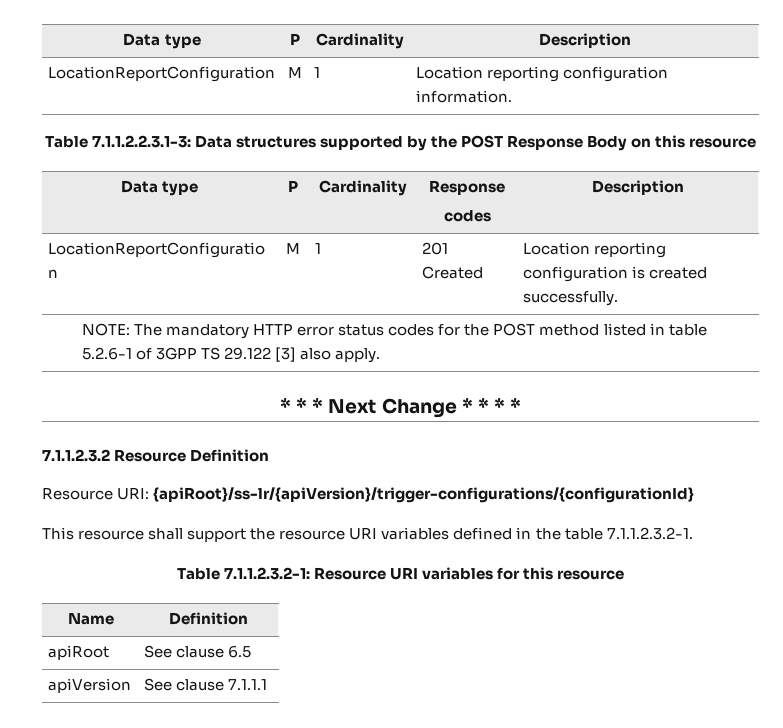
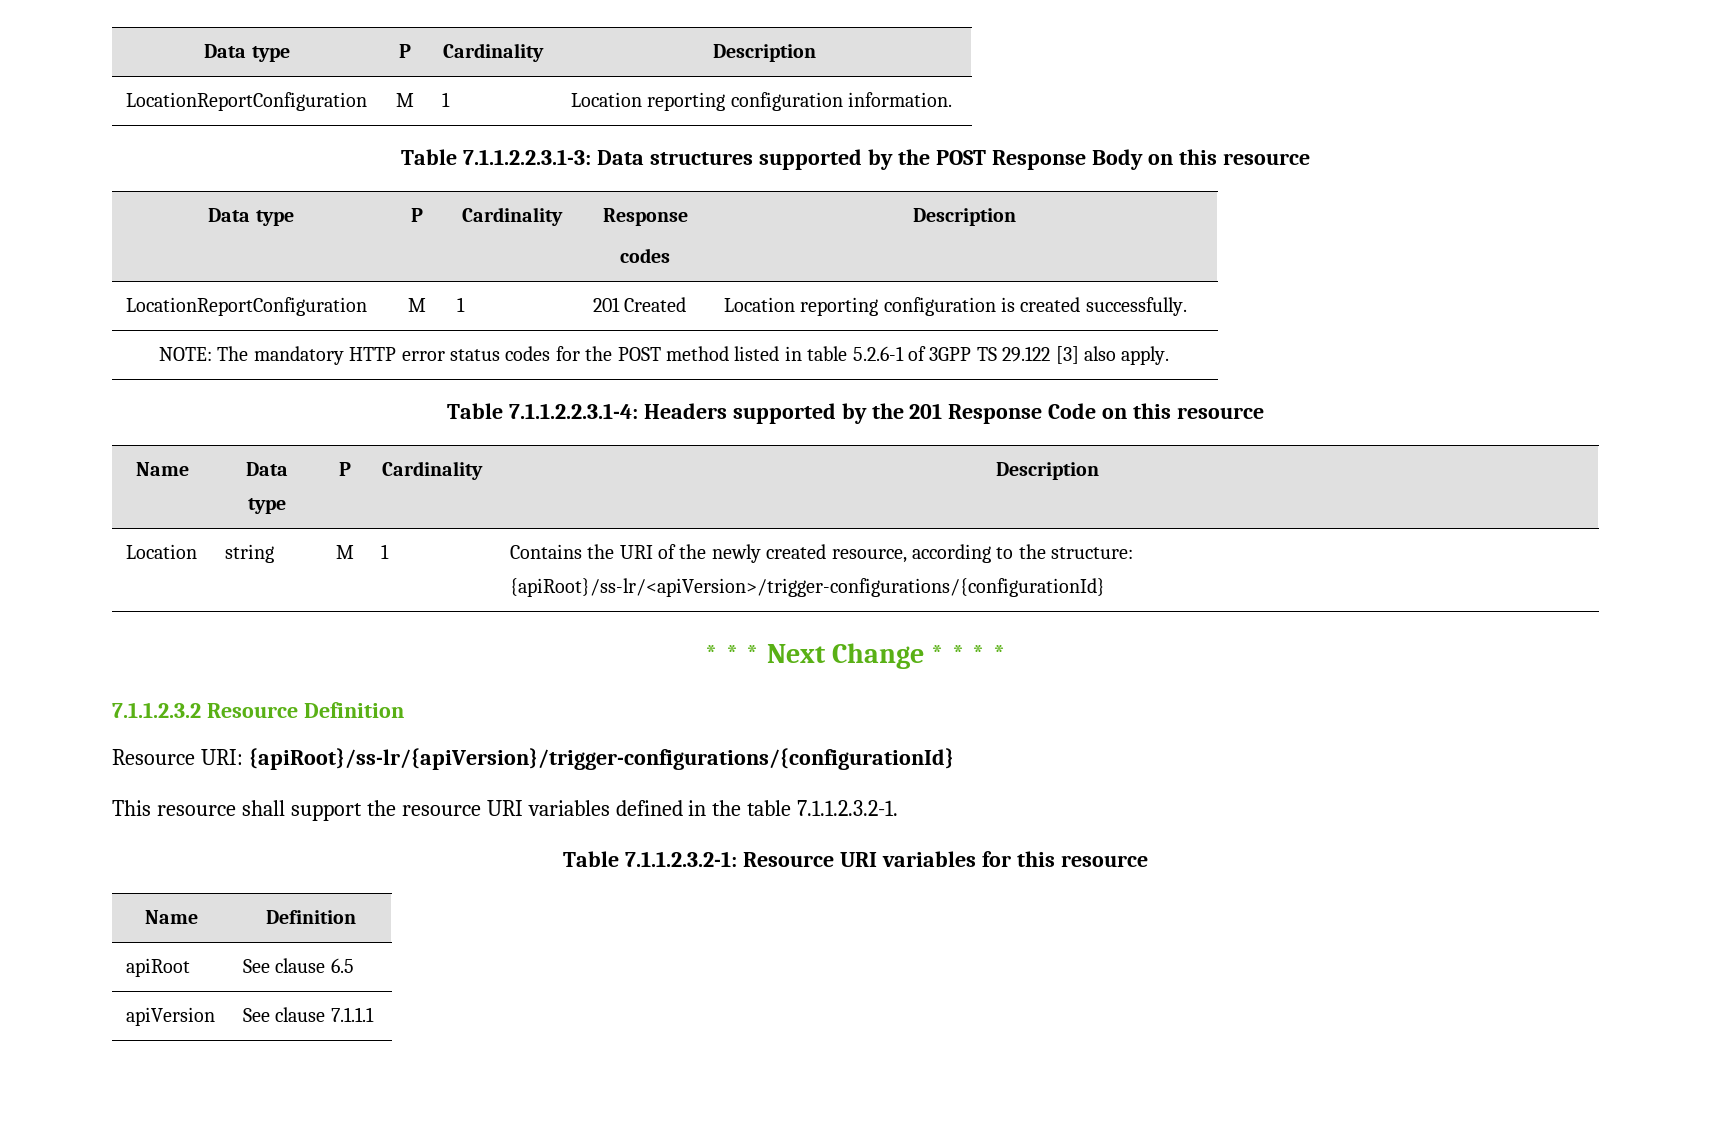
+ Table 7.1.1.2.2.3.1-4: Headers supported by the 201 Response Code on this resource
+ Name | Data type | P | Cardinality | Description
+ Location | string | M | 1 | Contains the URI of the newly created resource, according to the structure: {apiRoot}/ss-lr/<apiVersion>/trigger-configurations/{configurationId}

